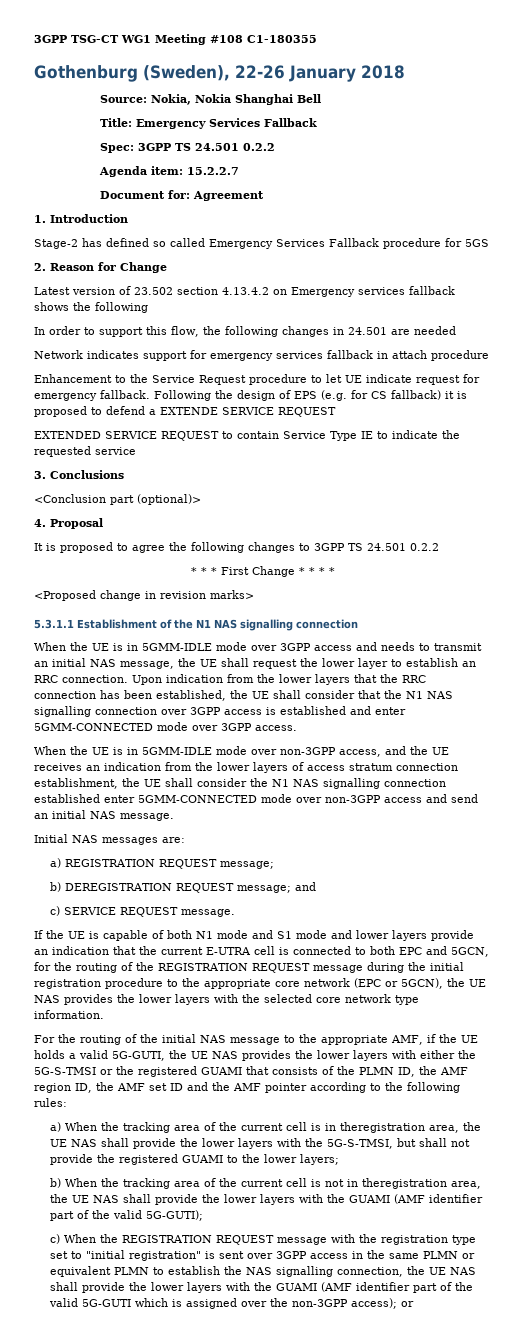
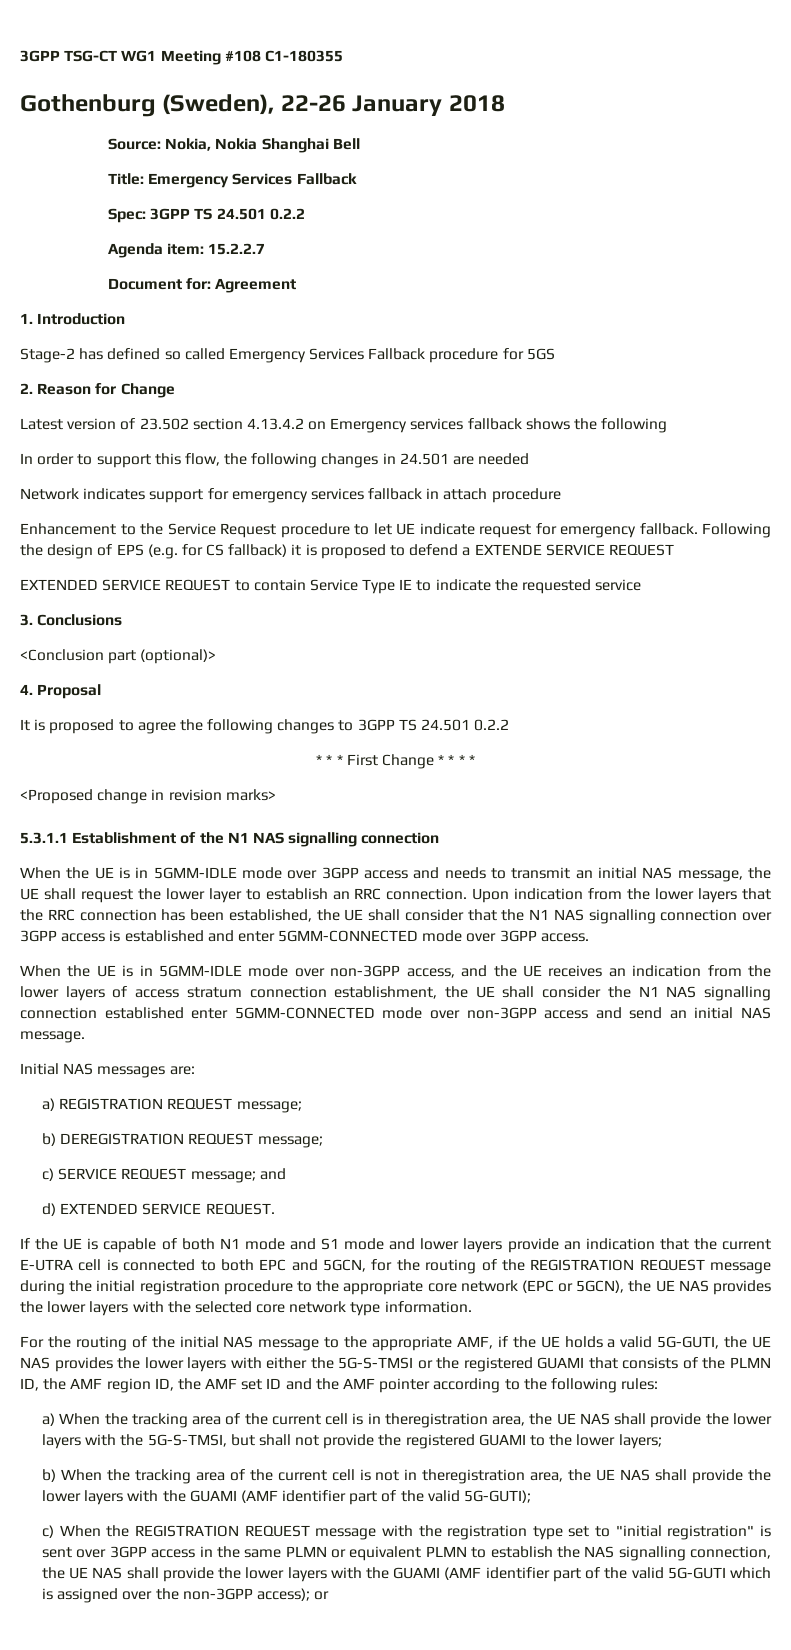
- b) DEREGISTRATION REQUEST message; and
+ b) DEREGISTRATION REQUEST message;
- c) SERVICE REQUEST message.
+ c) SERVICE REQUEST message; and
+ d) EXTENDED SERVICE REQUEST.

